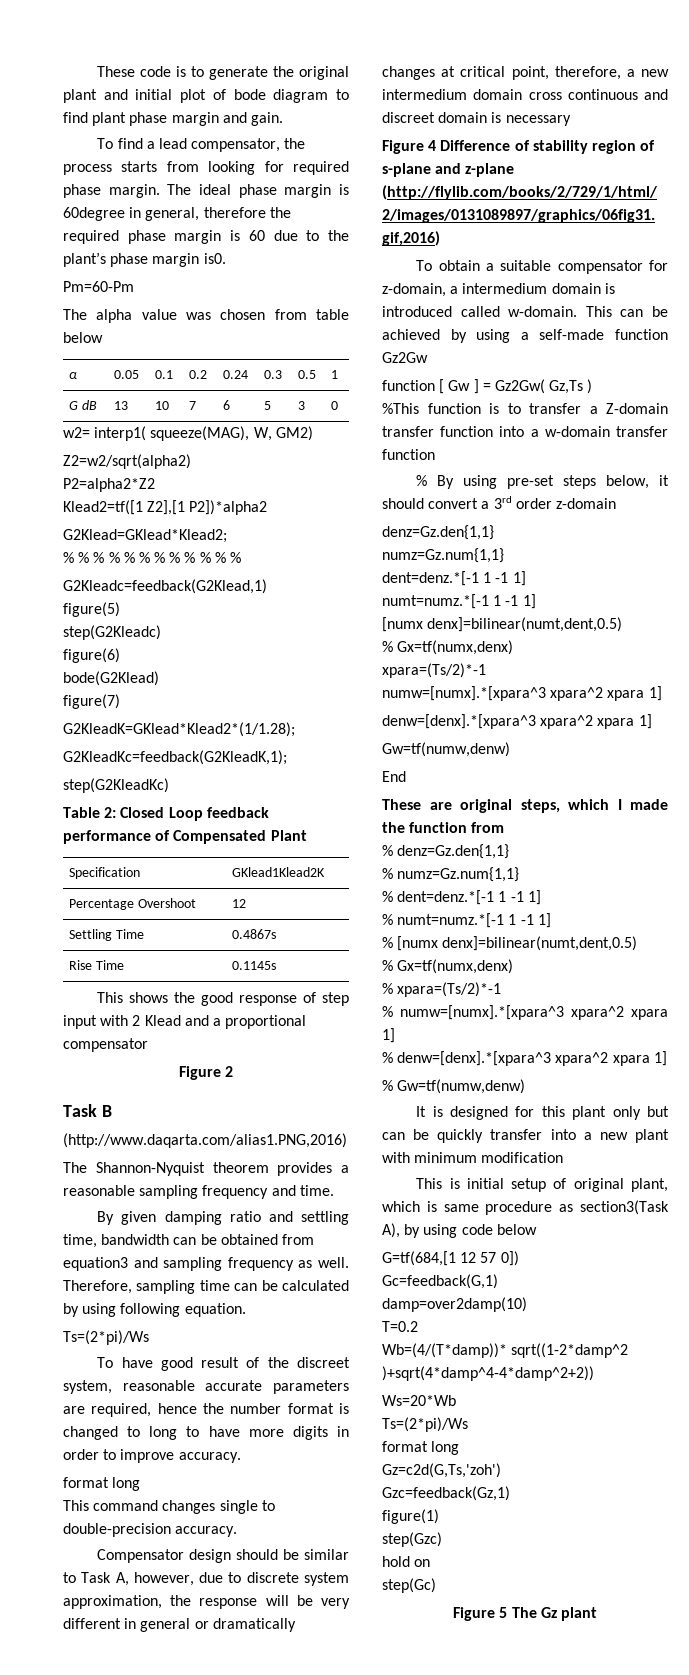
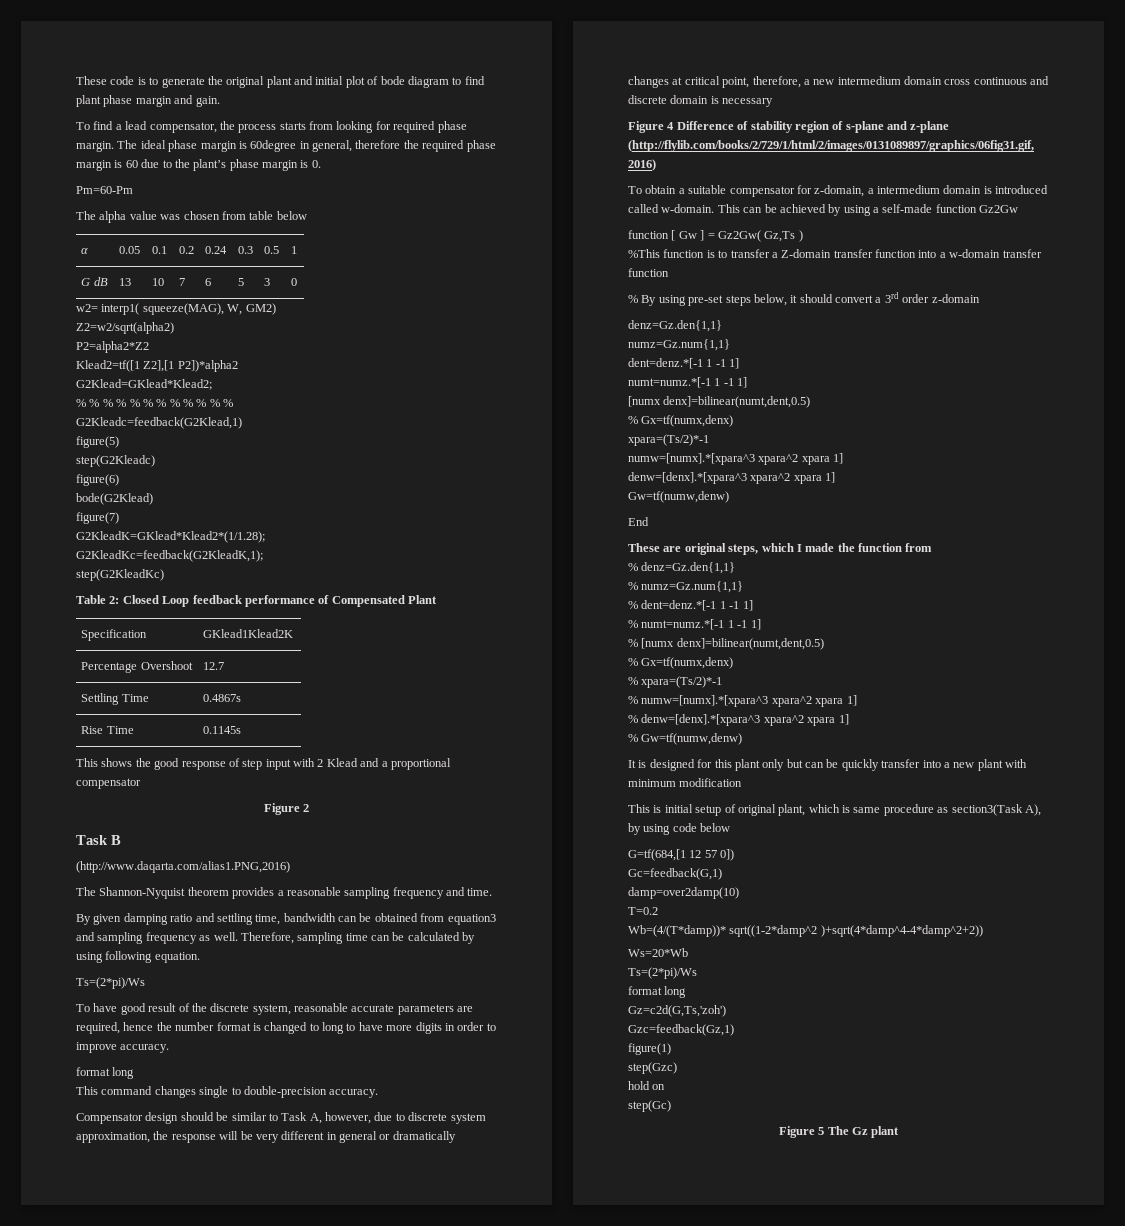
- The ideal phase margin is 60degree in general, therefore the required phase margin is 60 due to the plant’s phase margin is0.
+ The ideal phase margin is 60degree in general, therefore the required phase margin is 60 due to the plant’s phase margin is 0.
- Percentage Overshoot | 12
+ Percentage Overshoot | 12.7
- To have good result of the discreet system, reasonable accurate parameters are required, hence the number format is changed to long to have more digits in order to improve accuracy.
+ To have good result of the discrete system, reasonable accurate parameters are required, hence the number format is changed to long to have more digits in order to improve accuracy.
- Compensator design should be similar to Task A, however, due to discrete system approximation, the response will be very different in general or dramatically changes at critical point, therefore, a new intermedium domain cross continuous and discreet domain is necessary
+ Compensator design should be similar to Task A, however, due to discrete system approximation, the response will be very different in general or dramatically changes at critical point, therefore, a new intermedium domain cross continuous and discrete domain is necessary

